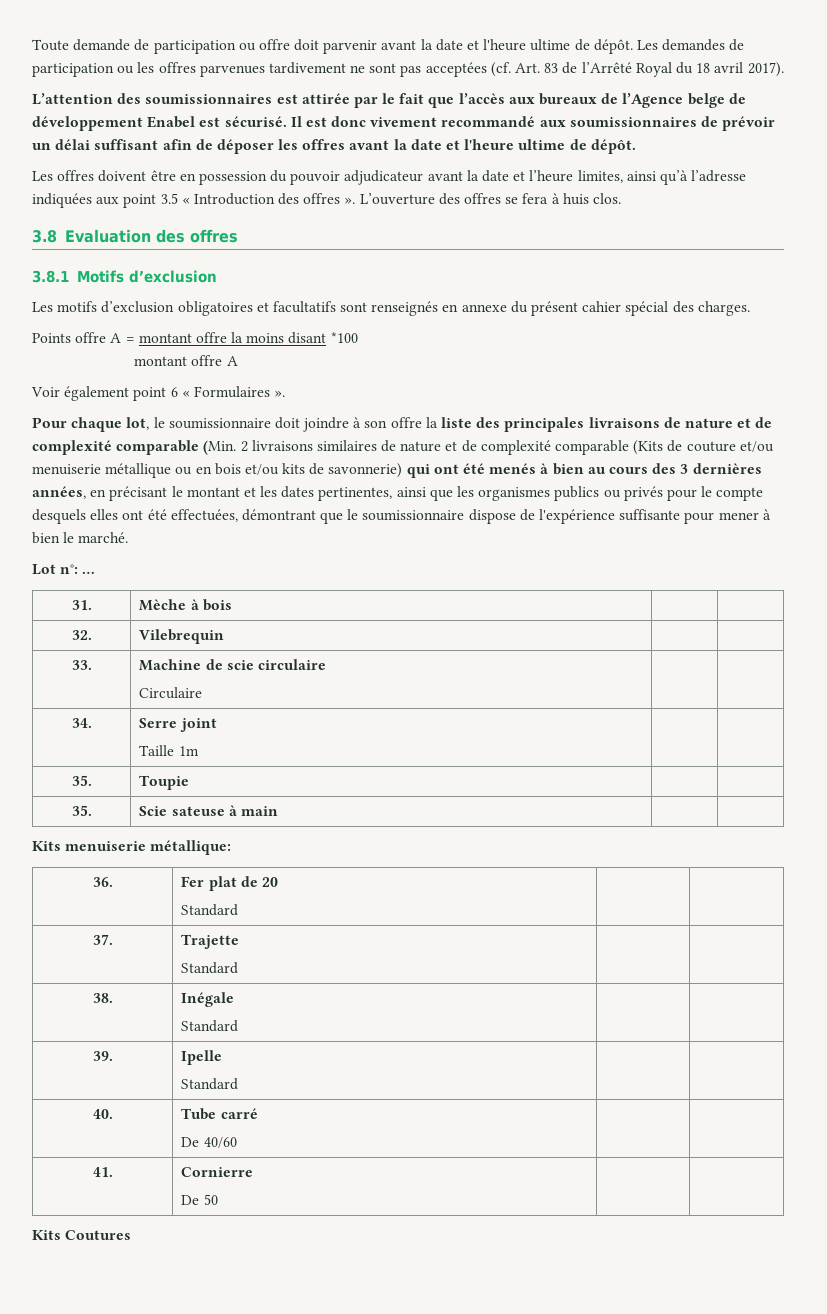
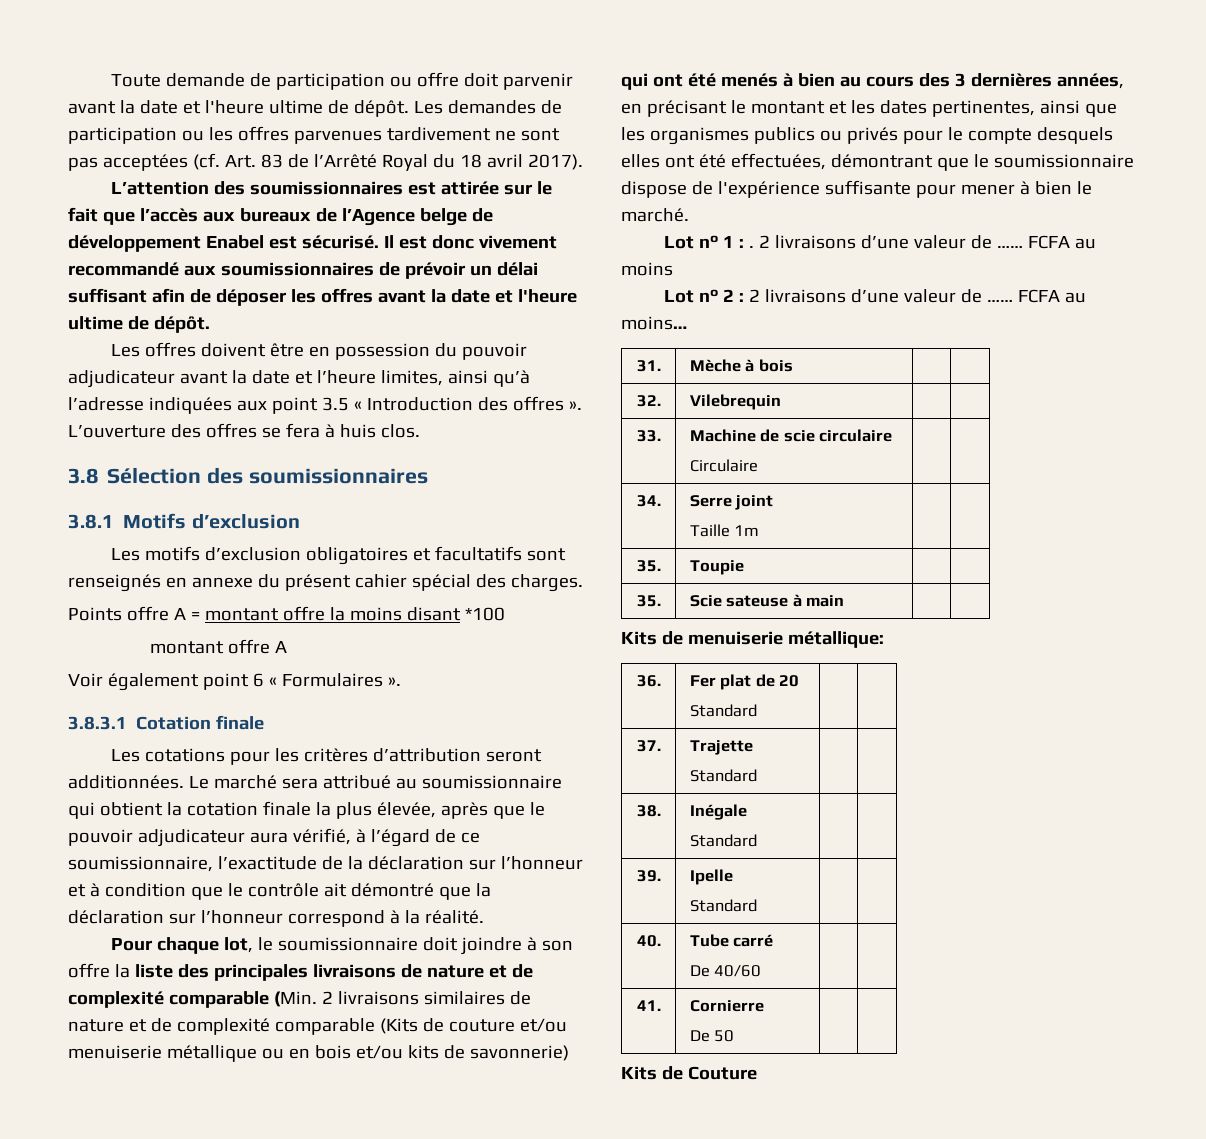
- L’attention des soumissionnaires est attirée par le fait que l’accès aux bureaux de l’Agence belge de développement Enabel est sécurisé.
+ L’attention des soumissionnaires est attirée sur le fait que l’accès aux bureaux de l’Agence belge de développement Enabel est sécurisé.
- 3.8 Evaluation des offres
+ 3.8 Sélection des soumissionnaires
+ 3.8.3.1 Cotation finale
+ Les cotations pour les critères d’attribution seront additionnées. Le marché sera attribué au soumissionnaire qui obtient la cotation finale la plus élevée, après que le pouvoir adjudicateur aura vérifié, à l’égard de ce soumissionnaire, l’exactitude de la déclaration sur l’honneur et à condition que le contrôle ait démontré que la déclaration sur l’honneur correspond à la réalité.
- Lot n°: …
+ Lot n° 1 : . 2 livraisons d’une valeur de …… FCFA au moins
+ Lot n° 2 : 2 livraisons d’une valeur de …… FCFA au moins…
- Kits menuiserie métallique:
+ Kits de menuiserie métallique:
- Kits Coutures
+ Kits de Couture

